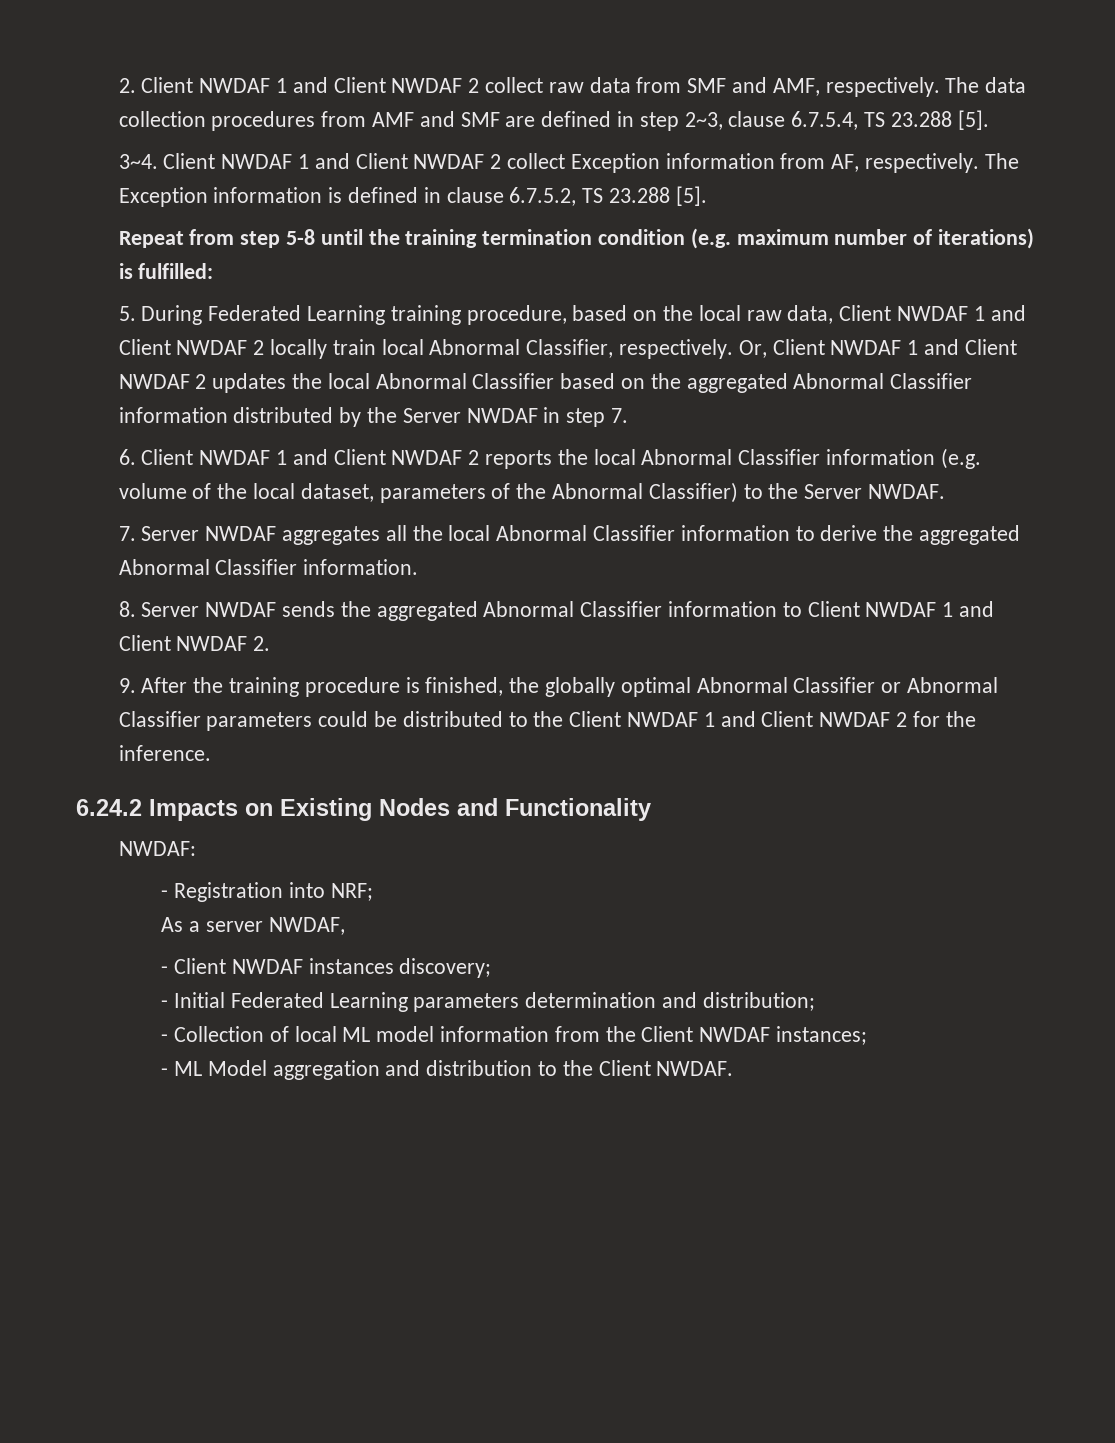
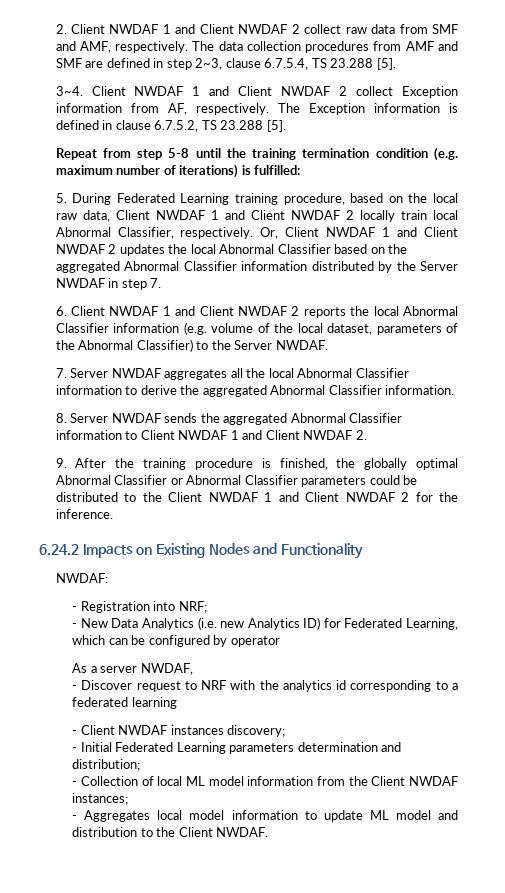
+ - New Data Analytics (i.e. new Analytics ID) for Federated Learning, which can be configured by operator
  As a server NWDAF,
+ - Discover request to NRF with the analytics id corresponding to a federated learning
- - ML Model aggregation and distribution to the Client NWDAF.
+ - Aggregates local model information to update ML model and distribution to the Client NWDAF.

